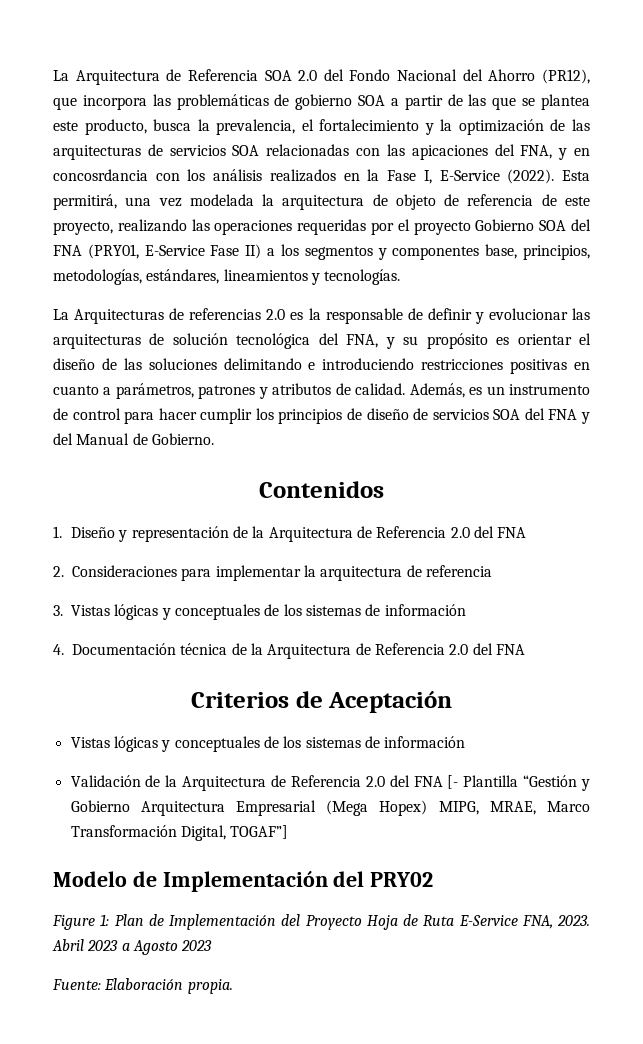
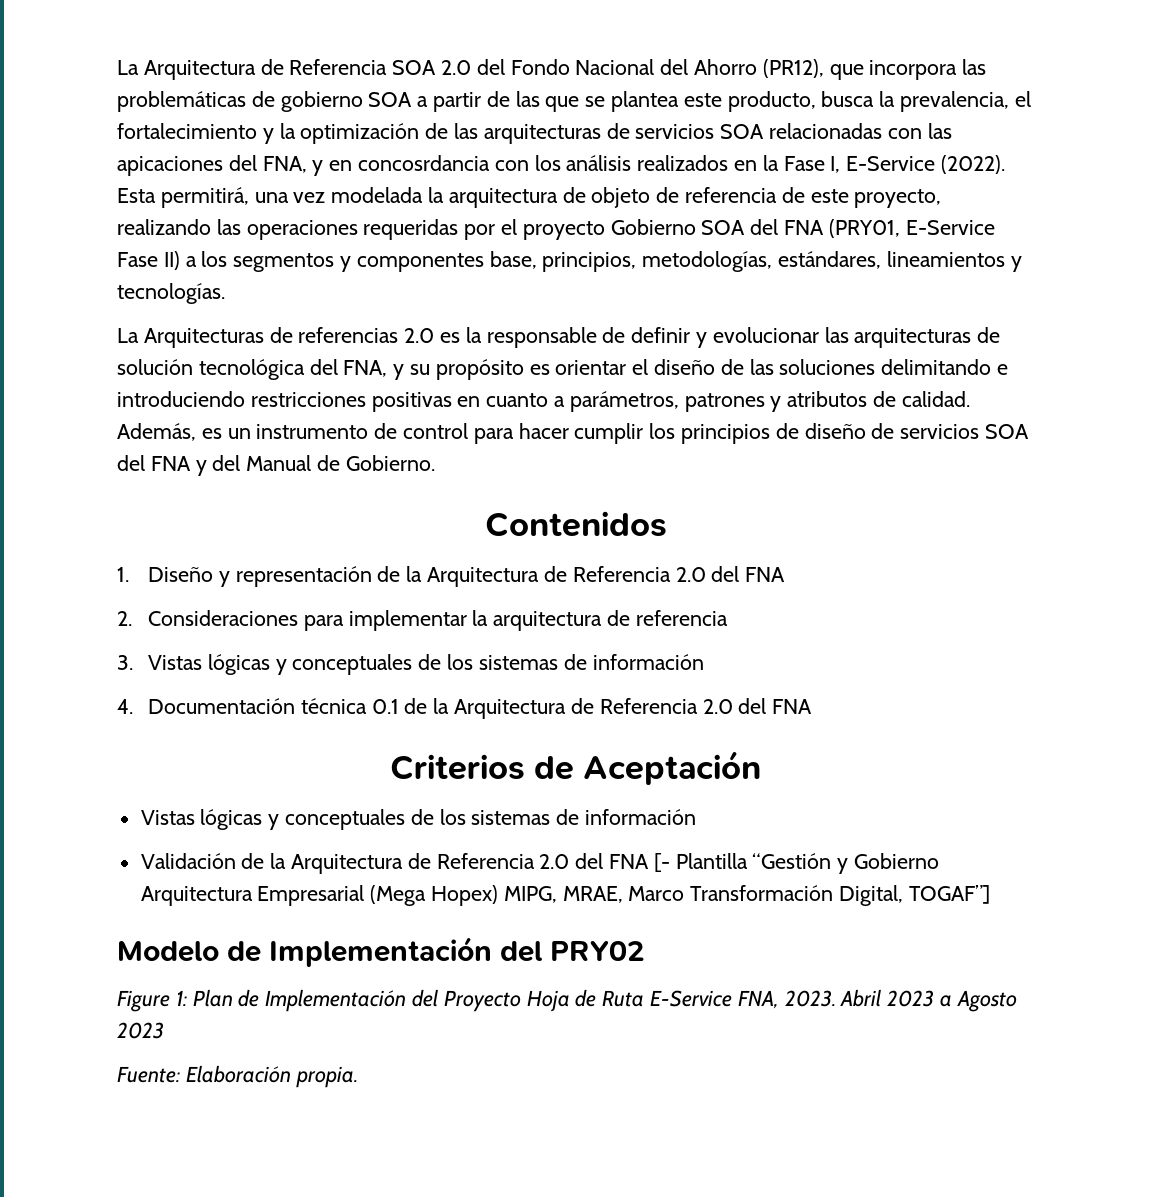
- 4. Documentación técnica de la Arquitectura de Referencia 2.0 del FNA
+ 4. Documentación técnica 0.1 de la Arquitectura de Referencia 2.0 del FNA

